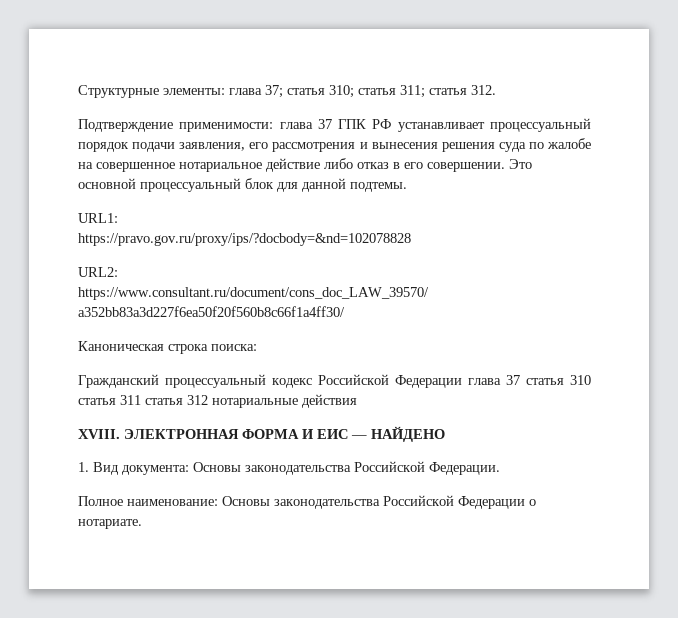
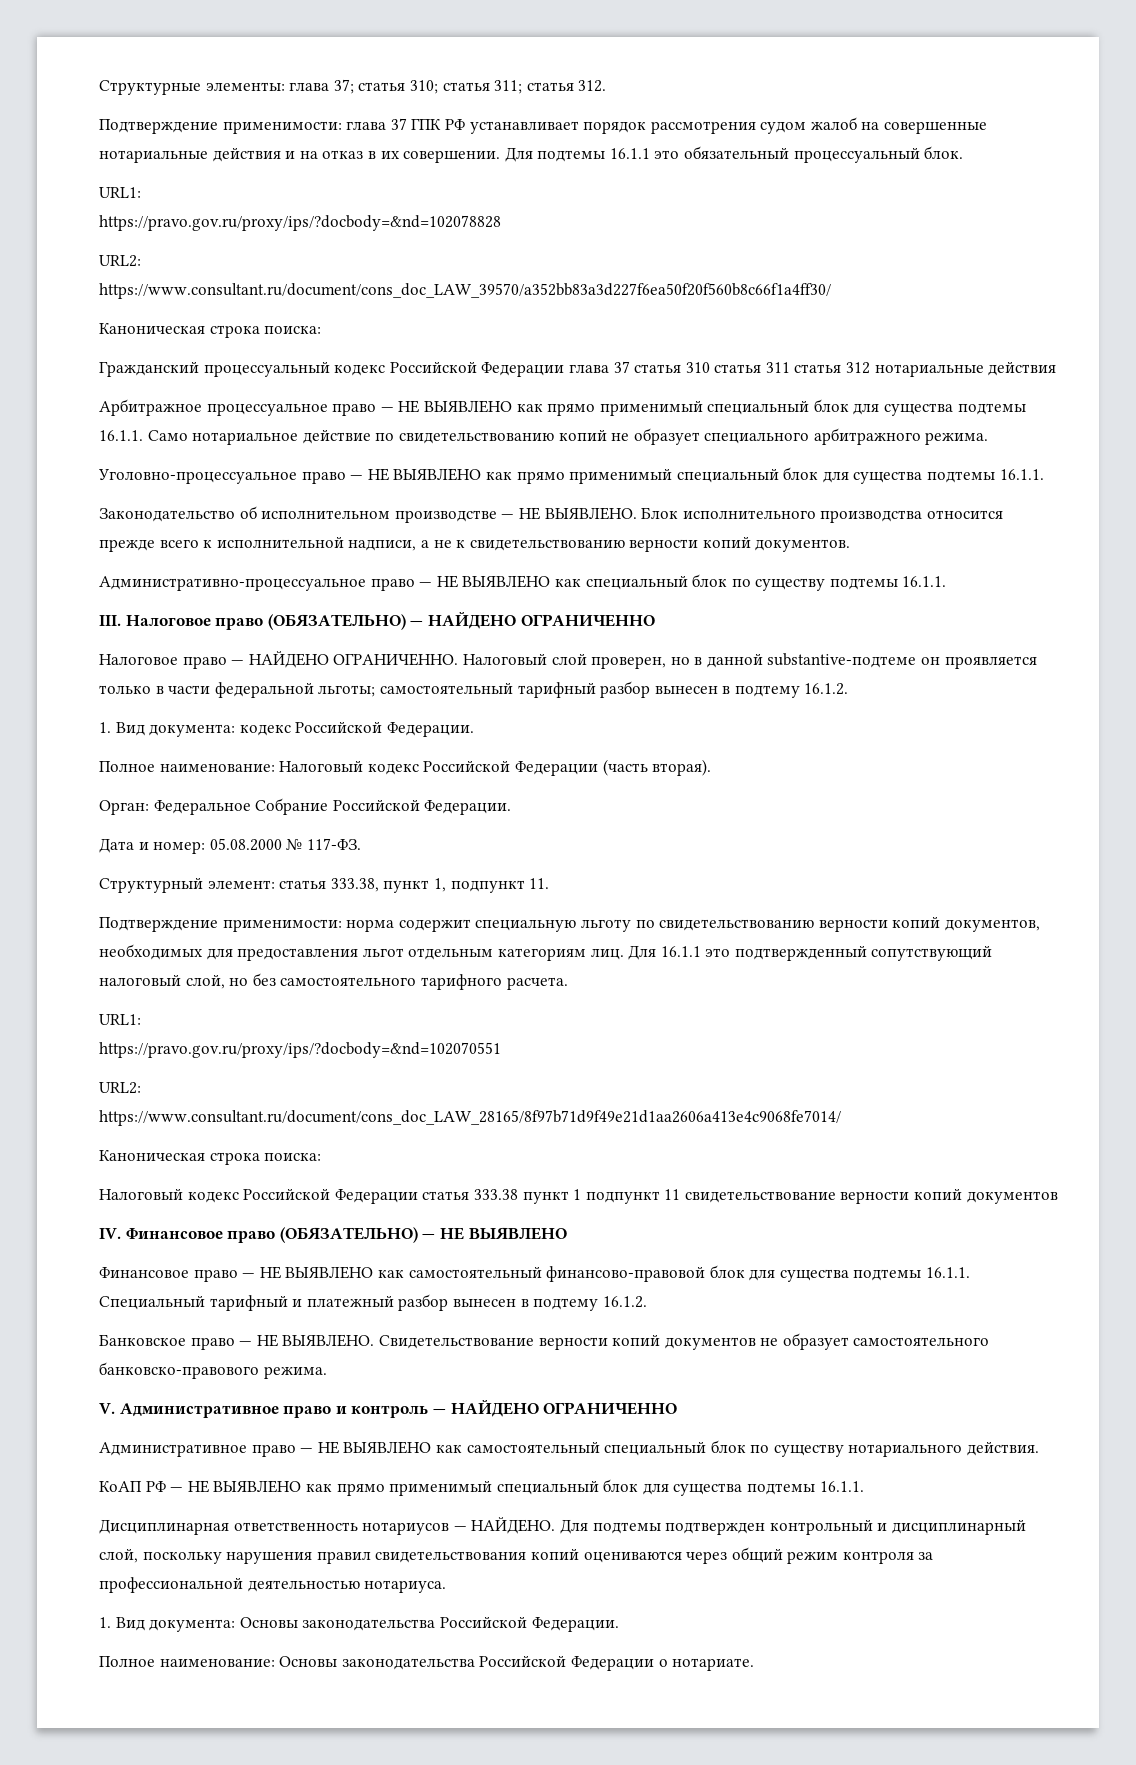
- Подтверждение применимости: глава 37 ГПК РФ устанавливает процессуальный порядок подачи заявления, его рассмотрения и вынесения решения суда по жалобе на совершенное нотариальное действие либо отказ в его совершении. Это основной процессуальный блок для данной подтемы.
+ Подтверждение применимости: глава 37 ГПК РФ устанавливает порядок рассмотрения судом жалоб на совершенные нотариальные действия и на отказ в их совершении. Для подтемы 16.1.1 это обязательный процессуальный блок.
- XVIII. ЭЛЕКТРОННАЯ ФОРМА И ЕИС — НАЙДЕНО
+ Арбитражное процессуальное право — НЕ ВЫЯВЛЕНО как прямо применимый специальный блок для существа подтемы 16.1.1. Само нотариальное действие по свидетельствованию копий не образует специального арбитражного режима.
+ Уголовно-процессуальное право — НЕ ВЫЯВЛЕНО как прямо применимый специальный блок для существа подтемы 16.1.1.
+ Законодательство об исполнительном производстве — НЕ ВЫЯВЛЕНО. Блок исполнительного производства относится прежде всего к исполнительной надписи, а не к свидетельствованию верности копий документов.
+ Административно-процессуальное право — НЕ ВЫЯВЛЕНО как специальный блок по существу подтемы 16.1.1.
+ III. Налоговое право (ОБЯЗАТЕЛЬНО) — НАЙДЕНО ОГРАНИЧЕННО
+ Налоговое право — НАЙДЕНО ОГРАНИЧЕННО. Налоговый слой проверен, но в данной substantive-подтеме он проявляется только в части федеральной льготы; самостоятельный тарифный разбор вынесен в подтему 16.1.2.
+ 1. Вид документа: кодекс Российской Федерации.
+ Полное наименование: Налоговый кодекс Российской Федерации (часть вторая).
+ Орган: Федеральное Собрание Российской Федерации.
+ Дата и номер: 05.08.2000 № 117-ФЗ.
+ Структурный элемент: статья 333.38, пункт 1, подпункт 11.
+ Подтверждение применимости: норма содержит специальную льготу по свидетельствованию верности копий документов, необходимых для предоставления льгот отдельным категориям лиц. Для 16.1.1 это подтвержденный сопутствующий налоговый слой, но без самостоятельного тарифного расчета.
+ URL1:
+ https://pravo.gov.ru/proxy/ips/?docbody=&nd=102070551
+ URL2:
+ https://www.consultant.ru/document/cons_doc_LAW_28165/8f97b71d9f49e21d1aa2606a413e4c9068fe7014/
+ Каноническая строка поиска:
+ Налоговый кодекс Российской Федерации статья 333.38 пункт 1 подпункт 11 свидетельствование верности копий документов
+ IV. Финансовое право (ОБЯЗАТЕЛЬНО) — НЕ ВЫЯВЛЕНО
+ Финансовое право — НЕ ВЫЯВЛЕНО как самостоятельный финансово-правовой блок для существа подтемы 16.1.1. Специальный тарифный и платежный разбор вынесен в подтему 16.1.2.
+ Банковское право — НЕ ВЫЯВЛЕНО. Свидетельствование верности копий документов не образует самостоятельного банковско-правового режима.
+ V. Административное право и контроль — НАЙДЕНО ОГРАНИЧЕННО
+ Административное право — НЕ ВЫЯВЛЕНО как самостоятельный специальный блок по существу нотариального действия.
+ КоАП РФ — НЕ ВЫЯВЛЕНО как прямо применимый специальный блок для существа подтемы 16.1.1.
+ Дисциплинарная ответственность нотариусов — НАЙДЕНО. Для подтемы подтвержден контрольный и дисциплинарный слой, поскольку нарушения правил свидетельствования копий оцениваются через общий режим контроля за профессиональной деятельностью нотариуса.

